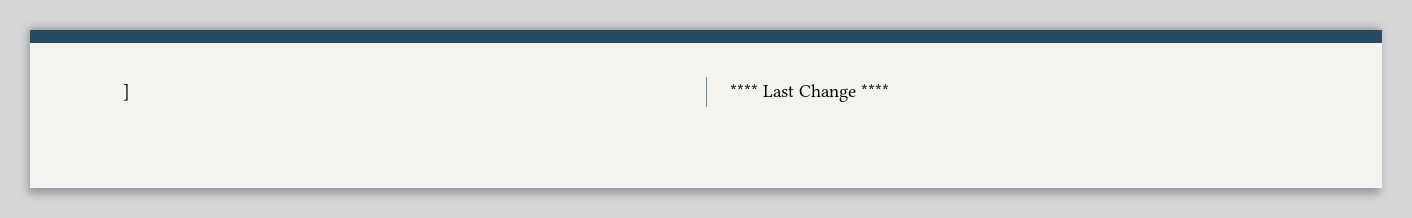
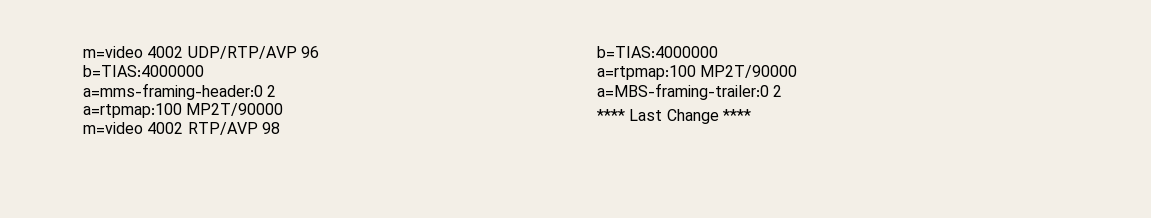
- ]
+ m=video 4002 UDP/RTP/AVP 96
+ b=TIAS:4000000
+ a=mms-framing-header:0 2
+ a=rtpmap:100 MP2T/90000
+ m=video 4002 RTP/AVP 98
+ b=TIAS:4000000
+ a=rtpmap:100 MP2T/90000
+ a=MBS-framing-trailer:0 2

